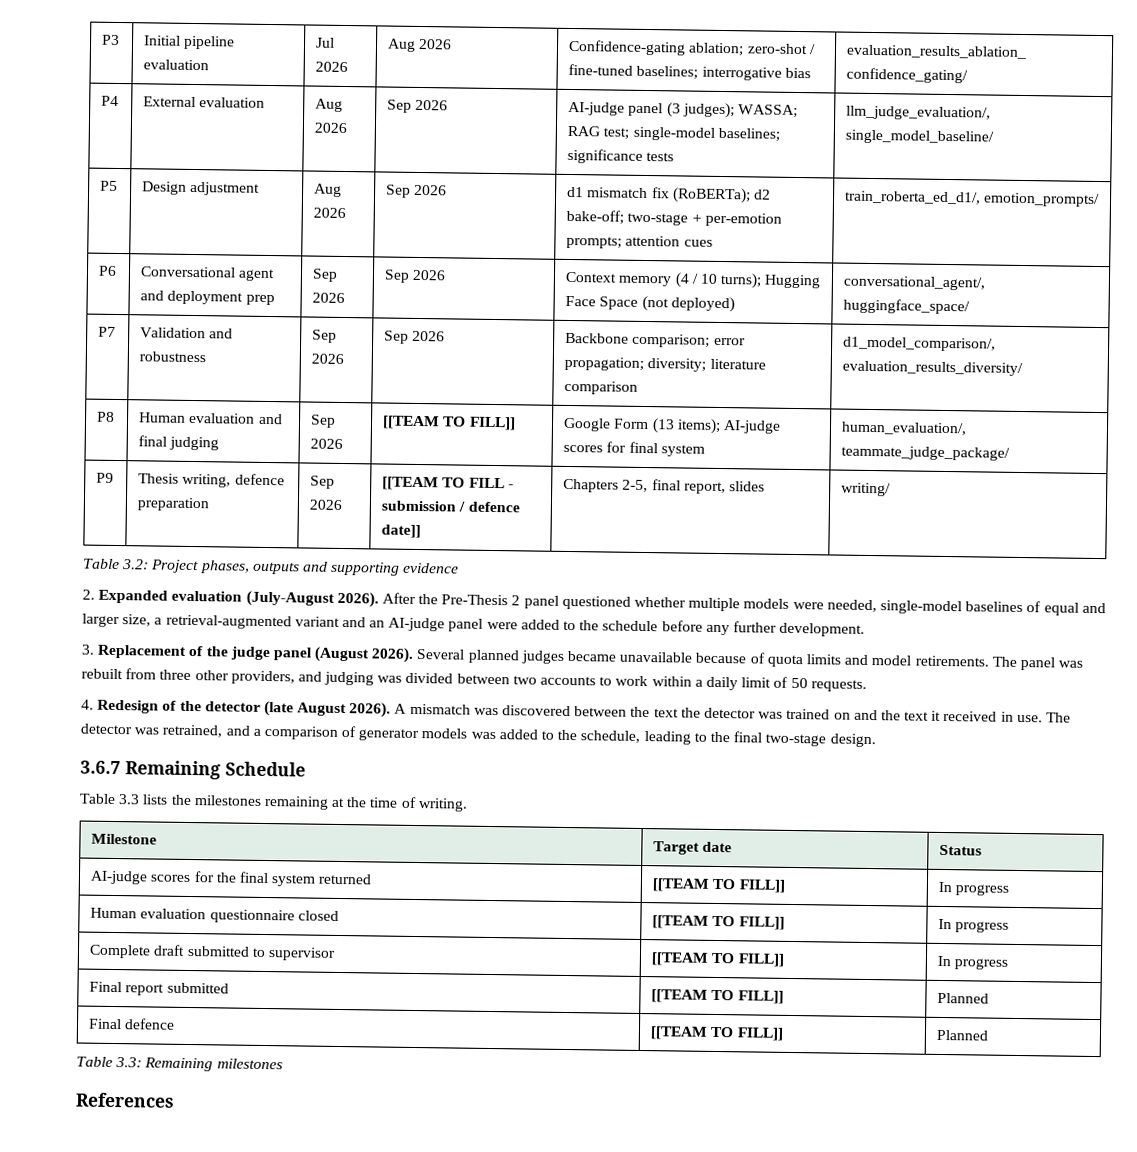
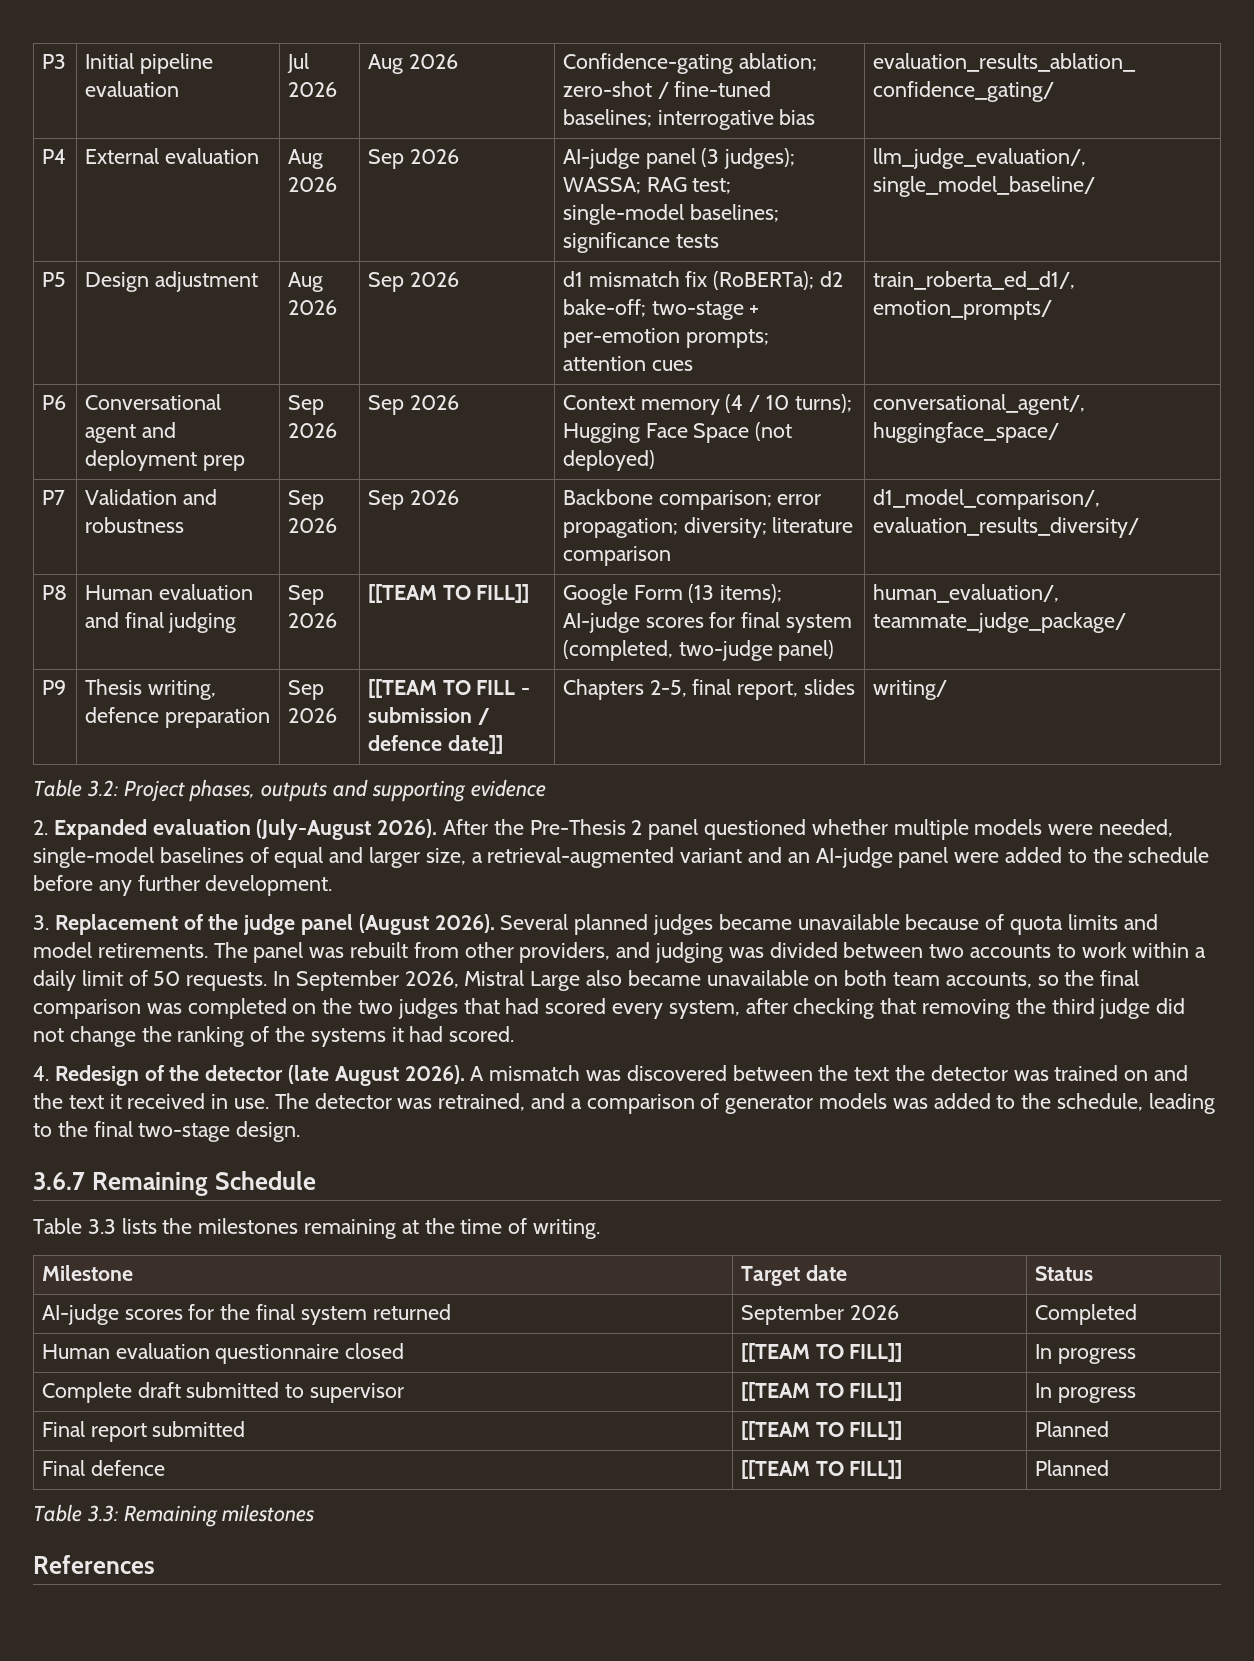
- P8 | Human evaluation and final judging | Sep 2026 | [[TEAM TO FILL]] | Google Form (13 items); AI-judge scores for final system | human_evaluation/, teammate_judge_package/
+ P8 | Human evaluation and final judging | Sep 2026 | [[TEAM TO FILL]] | Google Form (13 items); AI-judge scores for final system (completed, two-judge panel) | human_evaluation/, teammate_judge_package/
- The panel was rebuilt from three other providers, and judging was divided between two accounts to work within a daily limit of 50 requests.
+ The panel was rebuilt from other providers, and judging was divided between two accounts to work within a daily limit of 50 requests. In September 2026, Mistral Large also became unavailable on both team accounts, so the final comparison was completed on the two judges that had scored every system, after checking that removing the third judge did not change the ranking of the systems it had scored.
- AI-judge scores for the final system returned | [[TEAM TO FILL]] | In progress
+ AI-judge scores for the final system returned | September 2026 | Completed

